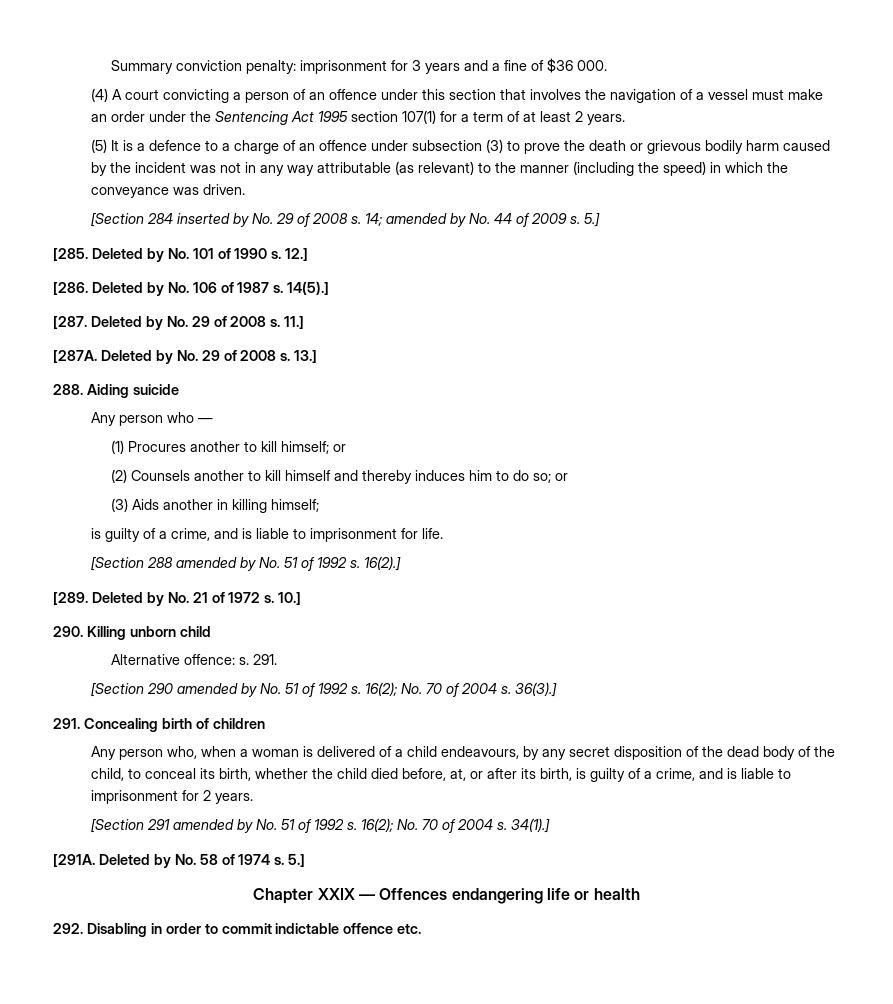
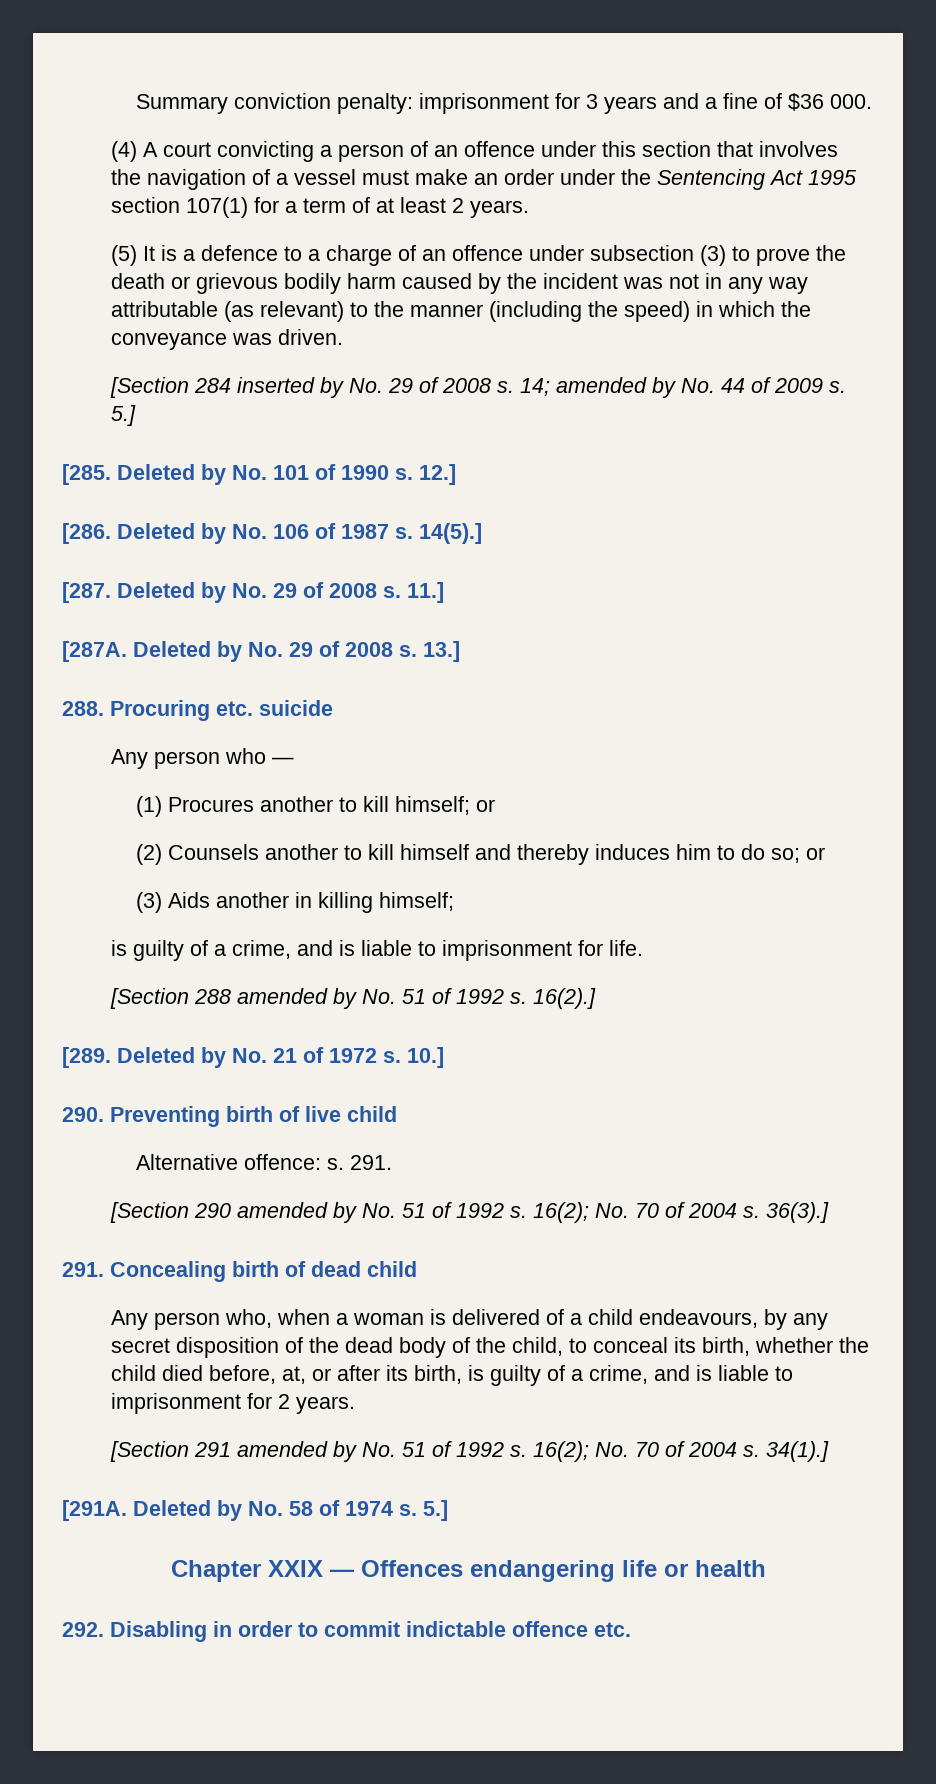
- 288. Aiding suicide
+ 288. Procuring etc. suicide
- 290. Killing unborn child
+ 290. Preventing birth of live child
- 291. Concealing birth of children
+ 291. Concealing birth of dead child

